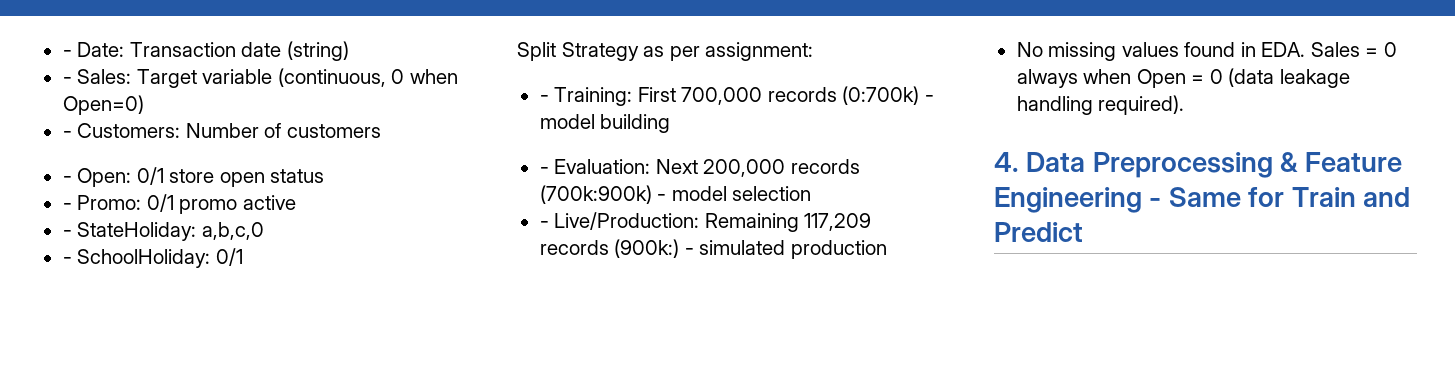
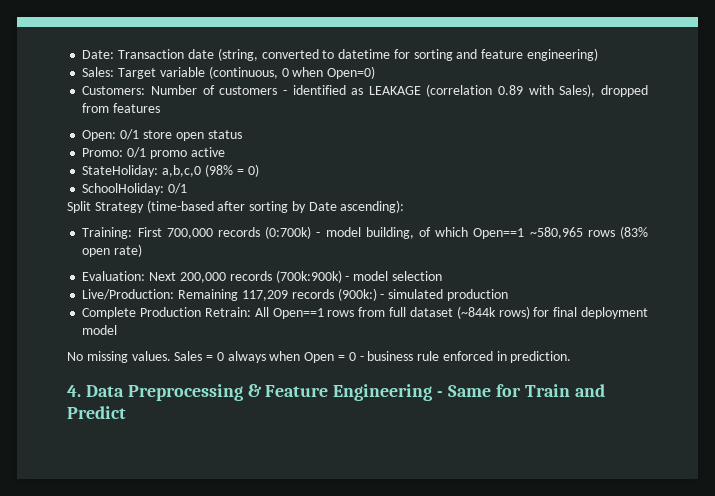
- - Date: Transaction date (string)
- - Sales: Target variable (continuous, 0 when Open=0)
+ Date: Transaction date (string, converted to datetime for sorting and feature engineering)
+ Sales: Target variable (continuous, 0 when Open=0)
- - Customers: Number of customers
- - Open: 0/1 store open status
+ Customers: Number of customers - identified as LEAKAGE (correlation 0.89 with Sales), dropped from features
+ Open: 0/1 store open status
- - Promo: 0/1 promo active
+ Promo: 0/1 promo active
- - StateHoliday: a,b,c,0
- - SchoolHoliday: 0/1
+ StateHoliday: a,b,c,0 (98% = 0)
+ SchoolHoliday: 0/1
- Split Strategy as per assignment:
- - Training: First 700,000 records (0:700k) - model building
- - Evaluation: Next 200,000 records (700k:900k) - model selection
+ Split Strategy (time-based after sorting by Date ascending):
+ Training: First 700,000 records (0:700k) - model building, of which Open==1 ~580,965 rows (83% open rate)
+ Evaluation: Next 200,000 records (700k:900k) - model selection
- - Live/Production: Remaining 117,209 records (900k:) - simulated production
+ Live/Production: Remaining 117,209 records (900k:) - simulated production
- No missing values found in EDA. Sales = 0 always when Open = 0 (data leakage handling required).
+ Complete Production Retrain: All Open==1 rows from full dataset (~844k rows) for final deployment model
+ No missing values. Sales = 0 always when Open = 0 - business rule enforced in prediction.

